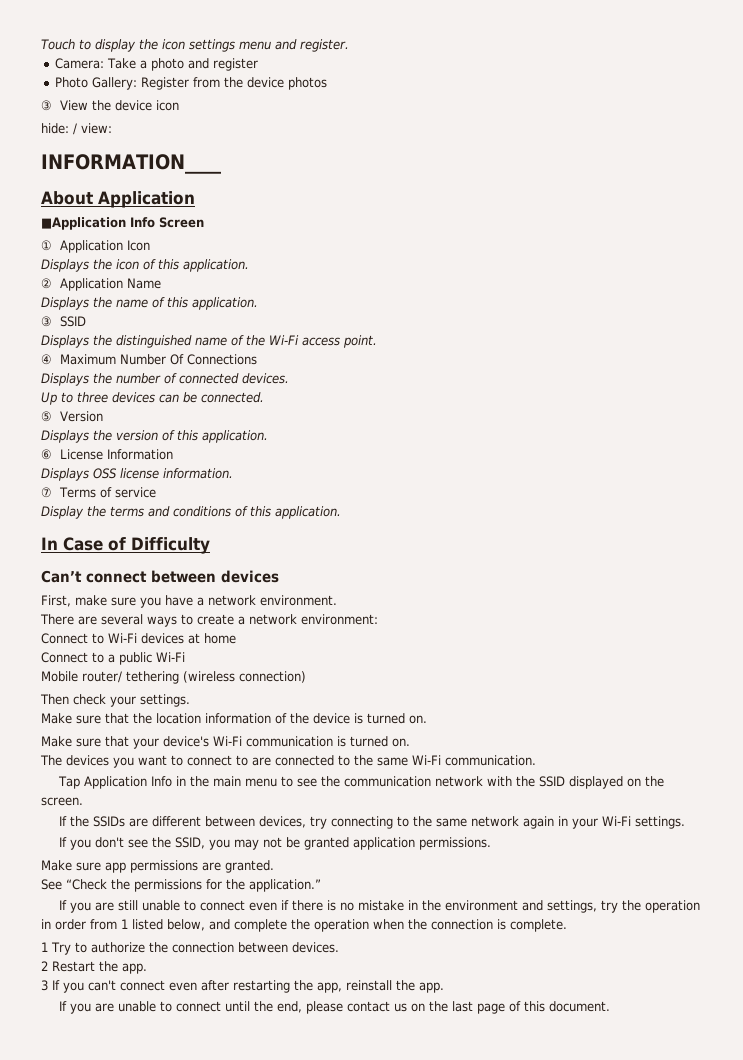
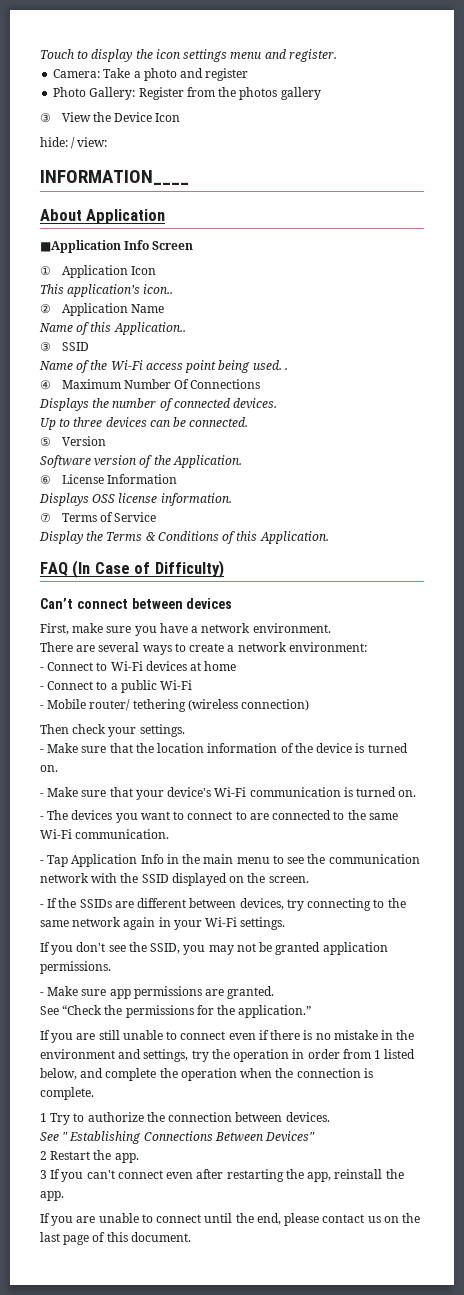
- Photo Gallery: Register from the device photos
+ Photo Gallery: Register from the photos gallery
- ③ View the device icon
+ ③ View the Device Icon
- Displays the icon of this application.
+ This application’s icon..
- Displays the name of this application.
+ Name of this Application..
- Displays the distinguished name of the Wi-Fi access point.
+ Name of the Wi-Fi access point being used. .
- Displays the version of this application.
+ Software version of the Application.
- ⑦ Terms of service
+ ⑦ Terms of Service
- Display the terms and conditions of this application.
- In Case of Difficulty
+ Display the Terms & Conditions of this Application.
+ FAQ (In Case of Difficulty)
- Connect to Wi-Fi devices at home
+ - Connect to Wi-Fi devices at home
- Connect to a public Wi-Fi
+ - Connect to a public Wi-Fi
- Mobile router/ tethering (wireless connection)
+ - Mobile router/ tethering (wireless connection)
- Make sure that the location information of the device is turned on.
+ - Make sure that the location information of the device is turned on.
- Make sure that your device's Wi-Fi communication is turned on.
+ - Make sure that your device's Wi-Fi communication is turned on.
- The devices you want to connect to are connected to the same Wi-Fi communication.
+ - The devices you want to connect to are connected to the same Wi-Fi communication.
- Tap Application Info in the main menu to see the communication network with the SSID displayed on the screen.
+ - Tap Application Info in the main menu to see the communication network with the SSID displayed on the screen.
- If the SSIDs are different between devices, try connecting to the same network again in your Wi-Fi settings.
+ - If the SSIDs are different between devices, try connecting to the same network again in your Wi-Fi settings.
- Make sure app permissions are granted.
+ - Make sure app permissions are granted.
+ See " Establishing Connections Between Devices"

